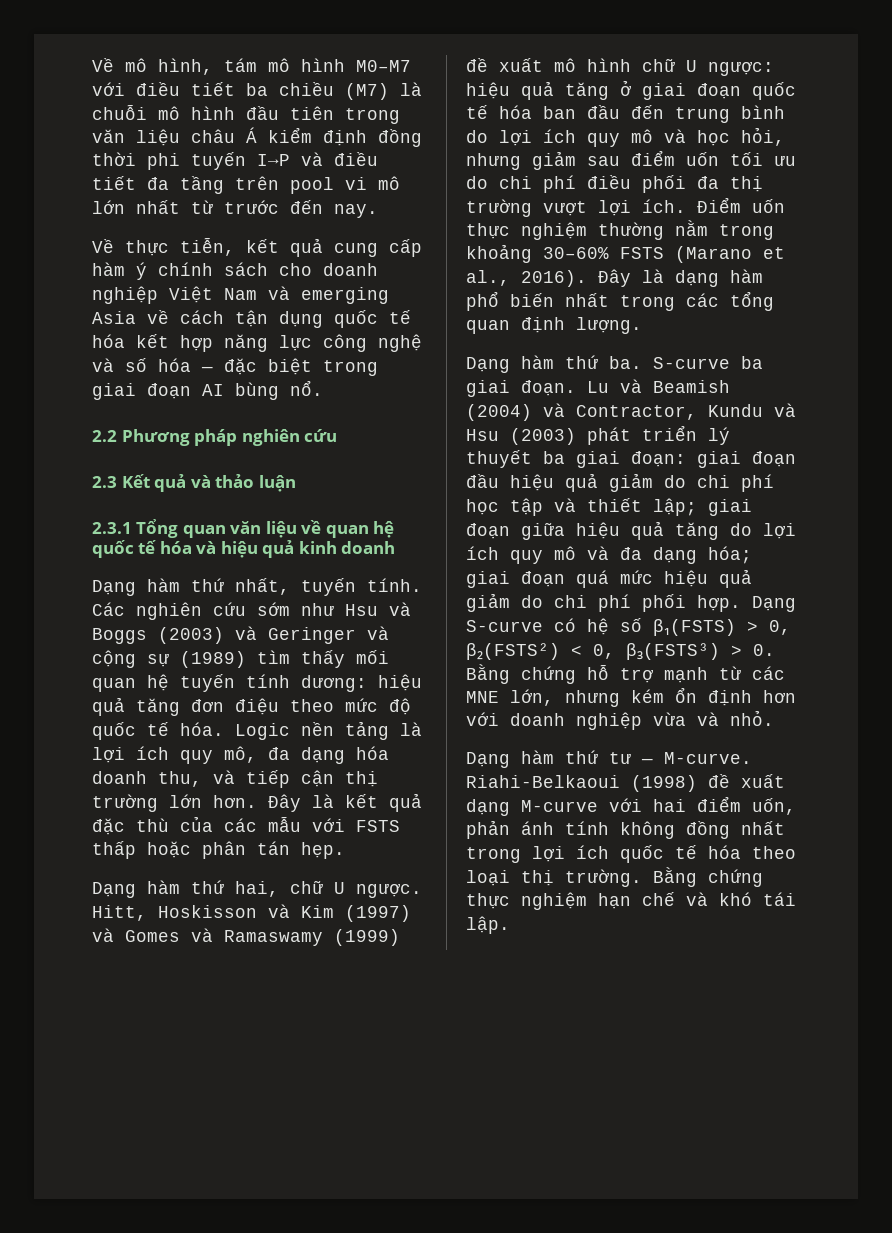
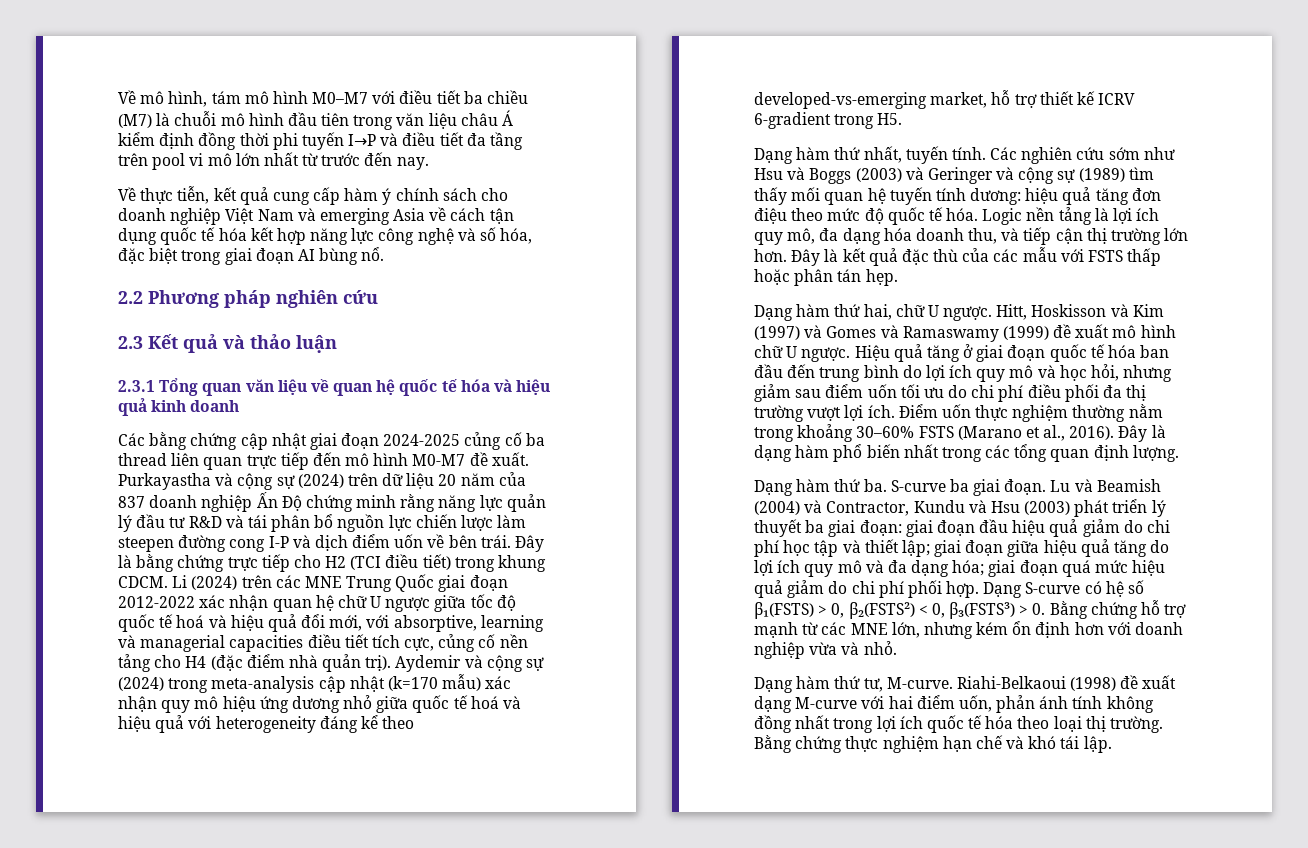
- Về thực tiễn, kết quả cung cấp hàm ý chính sách cho doanh nghiệp Việt Nam và emerging Asia về cách tận dụng quốc tế hóa kết hợp năng lực công nghệ và số hóa — đặc biệt trong giai đoạn AI bùng nổ.
+ Về thực tiễn, kết quả cung cấp hàm ý chính sách cho doanh nghiệp Việt Nam và emerging Asia về cách tận dụng quốc tế hóa kết hợp năng lực công nghệ và số hóa, đặc biệt trong giai đoạn AI bùng nổ.
+ Các bằng chứng cập nhật giai đoạn 2024-2025 củng cố ba thread liên quan trực tiếp đến mô hình M0-M7 đề xuất. Purkayastha và cộng sự (2024) trên dữ liệu 20 năm của 837 doanh nghiệp Ấn Độ chứng minh rằng năng lực quản lý đầu tư R&D và tái phân bổ nguồn lực chiến lược làm steepen đường cong I-P và dịch điểm uốn về bên trái. Đây là bằng chứng trực tiếp cho H2 (TCI điều tiết) trong khung CDCM. Li (2024) trên các MNE Trung Quốc giai đoạn 2012-2022 xác nhận quan hệ chữ U ngược giữa tốc độ quốc tế hoá và hiệu quả đổi mới, với absorptive, learning và managerial capacities điều tiết tích cực, củng cố nền tảng cho H4 (đặc điểm nhà quản trị). Aydemir và cộng sự (2024) trong meta-analysis cập nhật (k=170 mẫu) xác nhận quy mô hiệu ứng dương nhỏ giữa quốc tế hoá và hiệu quả với heterogeneity đáng kể theo developed-vs-emerging market, hỗ trợ thiết kế ICRV 6-gradient trong H5.
- Hitt, Hoskisson và Kim (1997) và Gomes và Ramaswamy (1999) đề xuất mô hình chữ U ngược: hiệu quả tăng ở giai đoạn quốc tế hóa ban đầu đến trung bình do lợi ích quy mô và học hỏi, nhưng giảm sau điểm uốn tối ưu do chi phí điều phối đa thị trường vượt lợi ích.
+ Hitt, Hoskisson và Kim (1997) và Gomes và Ramaswamy (1999) đề xuất mô hình chữ U ngược. Hiệu quả tăng ở giai đoạn quốc tế hóa ban đầu đến trung bình do lợi ích quy mô và học hỏi, nhưng giảm sau điểm uốn tối ưu do chi phí điều phối đa thị trường vượt lợi ích.
- Dạng hàm thứ tư — M-curve.
+ Dạng hàm thứ tư, M-curve.

